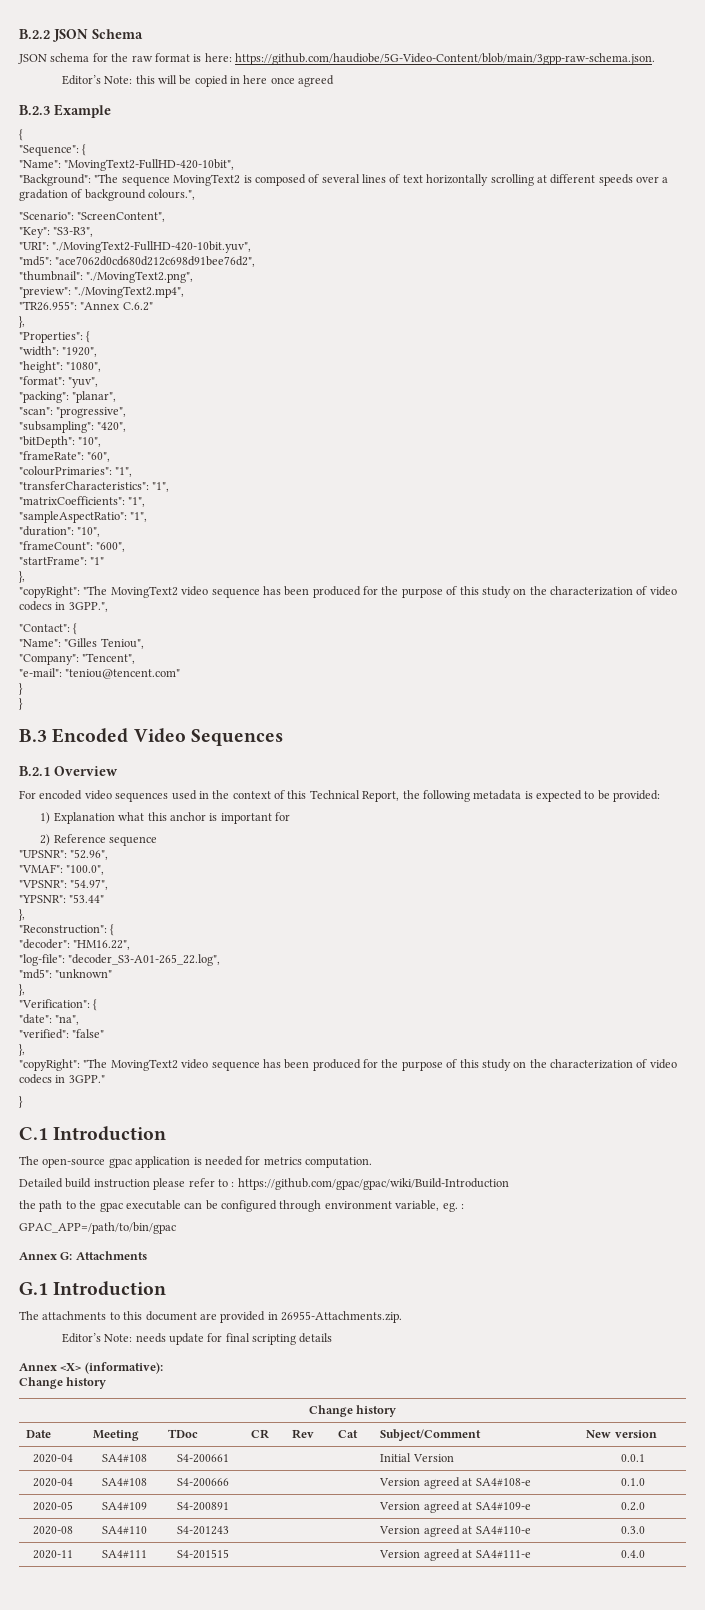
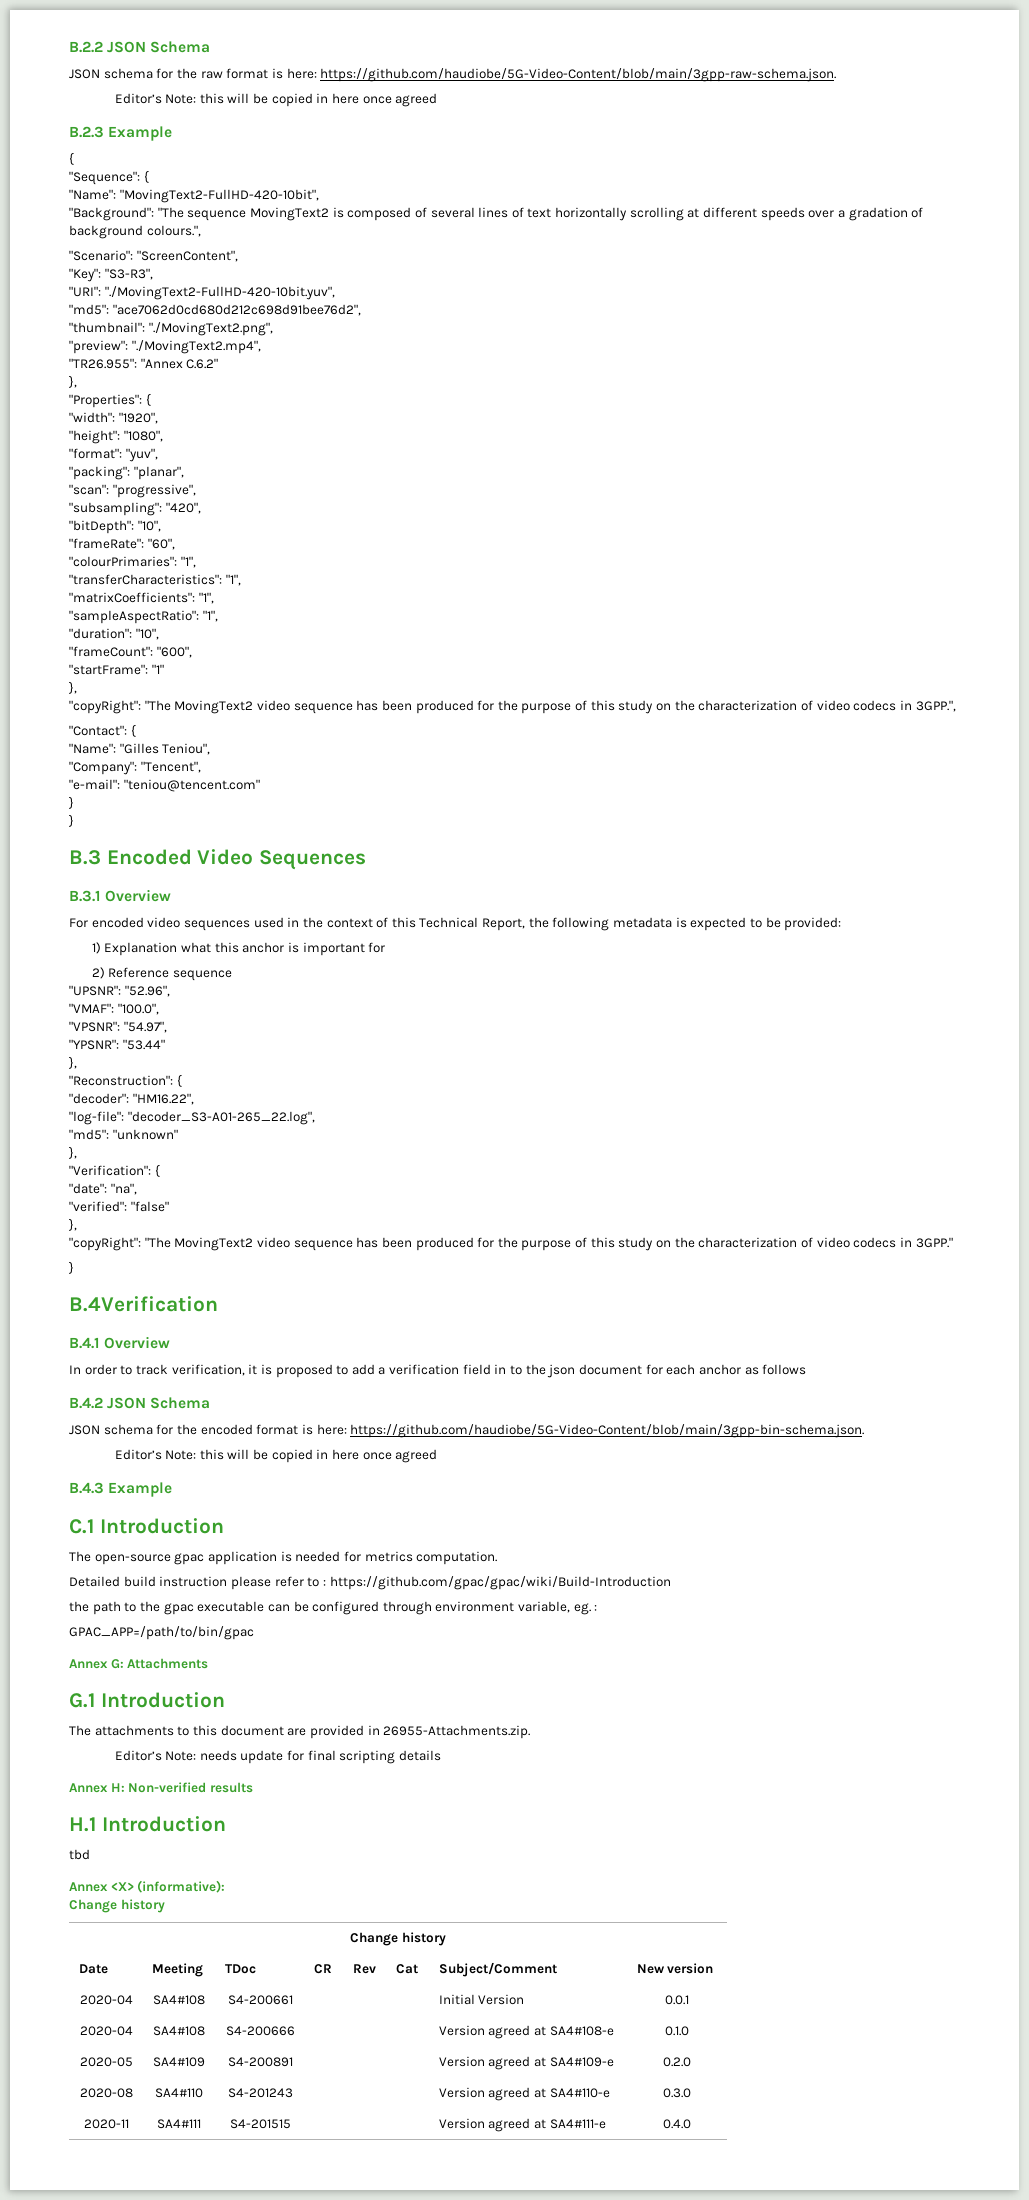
- B.2.1 Overview
+ B.3.1 Overview
+ B.4Verification
+ B.4.1 Overview
+ In order to track verification, it is proposed to add a verification field in to the json document for each anchor as follows
+ B.4.2 JSON Schema
+ JSON schema for the encoded format is here: https://github.com/haudiobe/5G-Video-Content/blob/main/3gpp-bin-schema.json.
+ Editor’s Note: this will be copied in here once agreed
+ B.4.3 Example
+ Annex H: Non-verified results
+ H.1 Introduction
+ tbd

